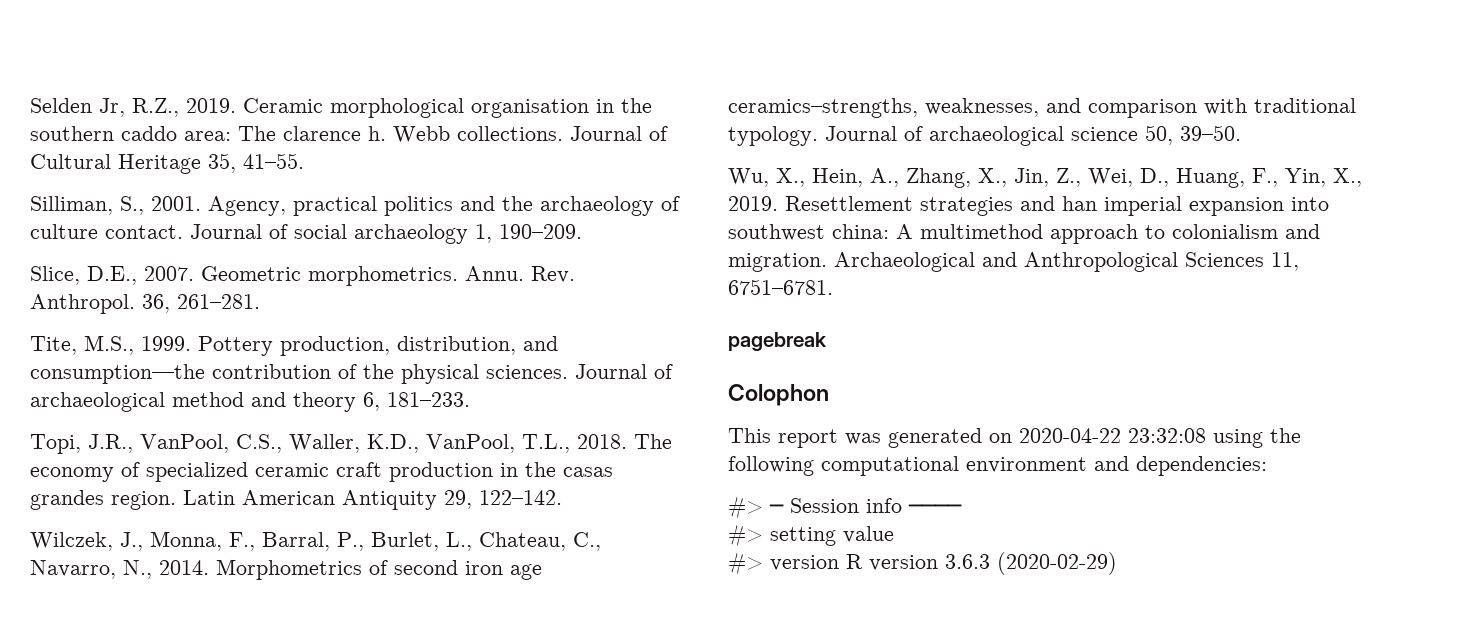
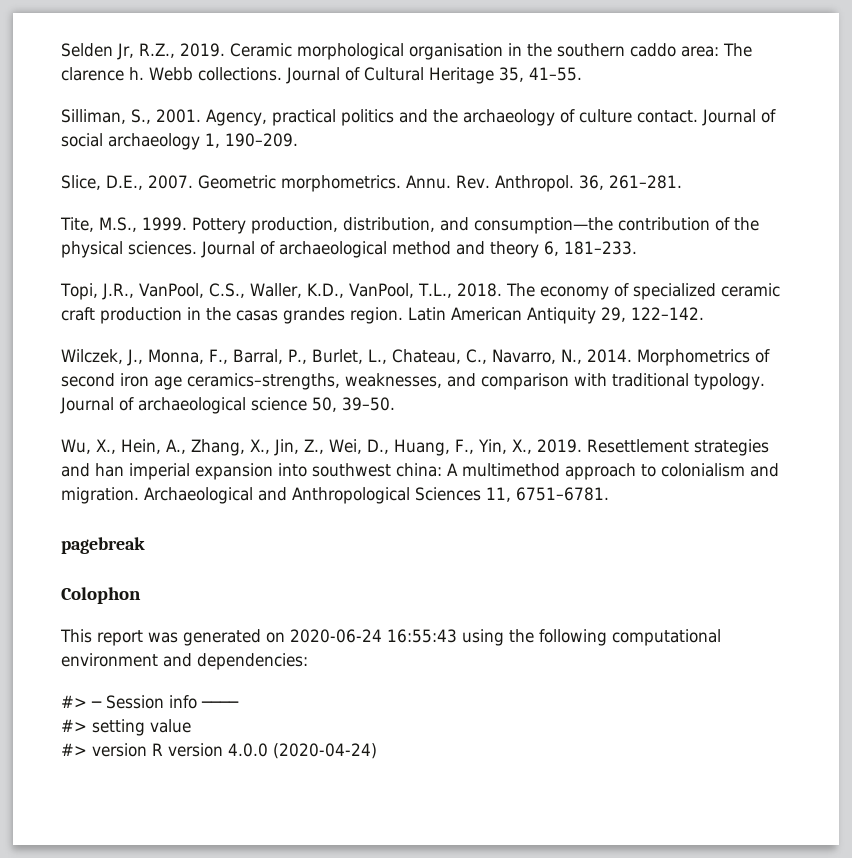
- This report was generated on 2020-04-22 23:32:08 using the following computational environment and dependencies:
+ This report was generated on 2020-06-24 16:55:43 using the following computational environment and dependencies:
- #> version R version 3.6.3 (2020-02-29)
+ #> version R version 4.0.0 (2020-04-24)

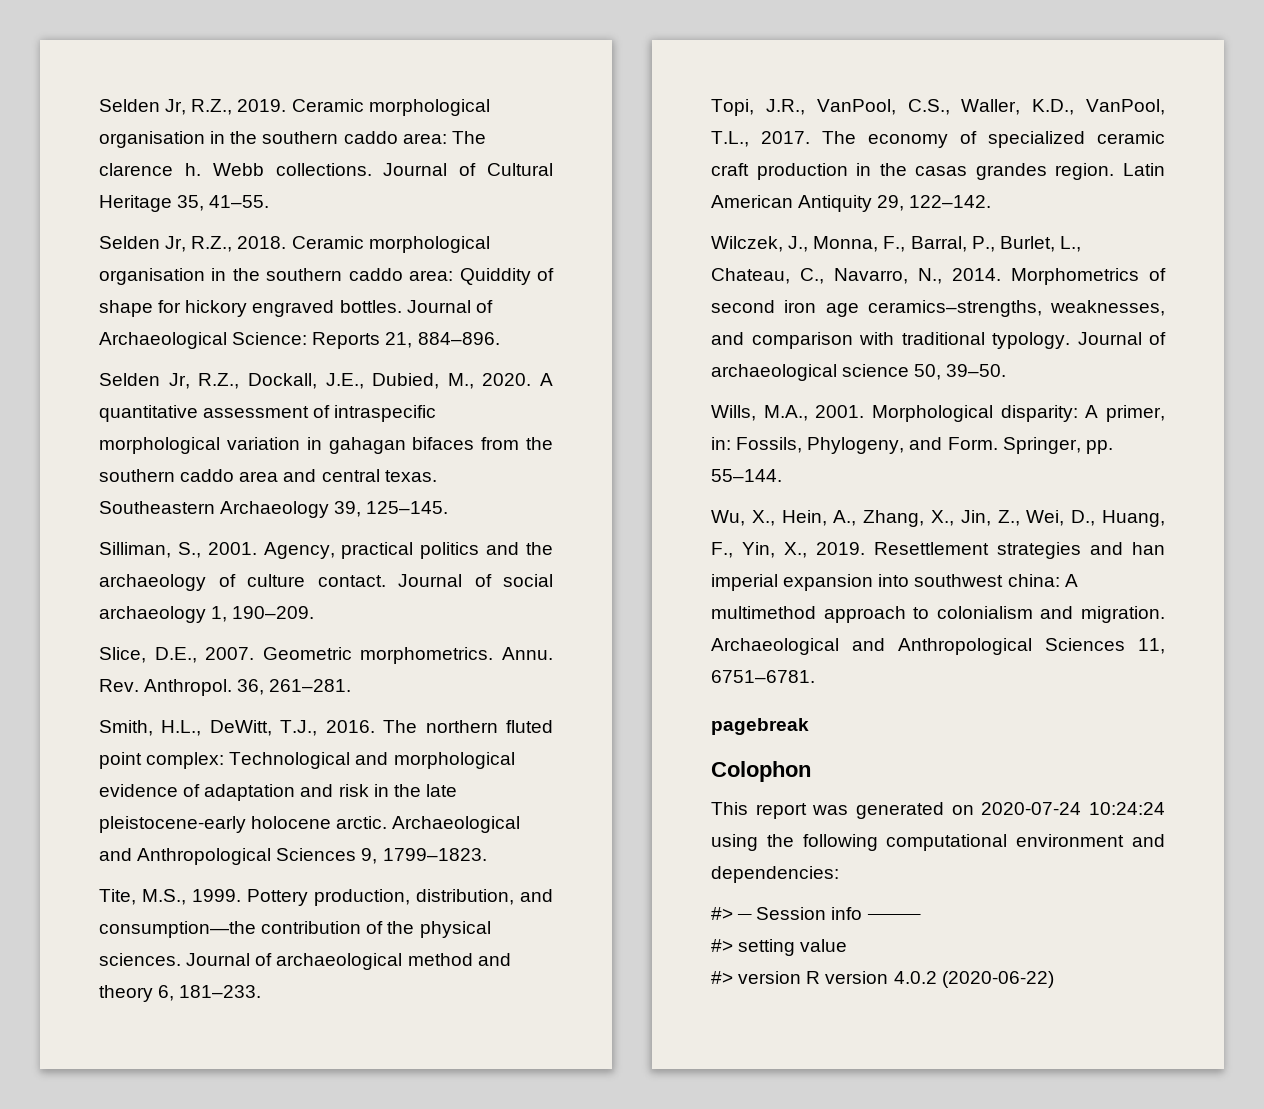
+ Selden Jr, R.Z., 2018. Ceramic morphological organisation in the southern caddo area: Quiddity of shape for hickory engraved bottles. Journal of Archaeological Science: Reports 21, 884–896.
+ Selden Jr, R.Z., Dockall, J.E., Dubied, M., 2020. A quantitative assessment of intraspecific morphological variation in gahagan bifaces from the southern caddo area and central texas. Southeastern Archaeology 39, 125–145.
+ Smith, H.L., DeWitt, T.J., 2016. The northern fluted point complex: Technological and morphological evidence of adaptation and risk in the late pleistocene-early holocene arctic. Archaeological and Anthropological Sciences 9, 1799–1823.
- Topi, J.R., VanPool, C.S., Waller, K.D., VanPool, T.L., 2018.
+ Topi, J.R., VanPool, C.S., Waller, K.D., VanPool, T.L., 2017.
+ Wills, M.A., 2001. Morphological disparity: A primer, in: Fossils, Phylogeny, and Form. Springer, pp. 55–144.
- This report was generated on 2020-06-24 16:55:43 using the following computational environment and dependencies:
+ This report was generated on 2020-07-24 10:24:24 using the following computational environment and dependencies:
- #> version R version 4.0.0 (2020-04-24)
+ #> version R version 4.0.2 (2020-06-22)

